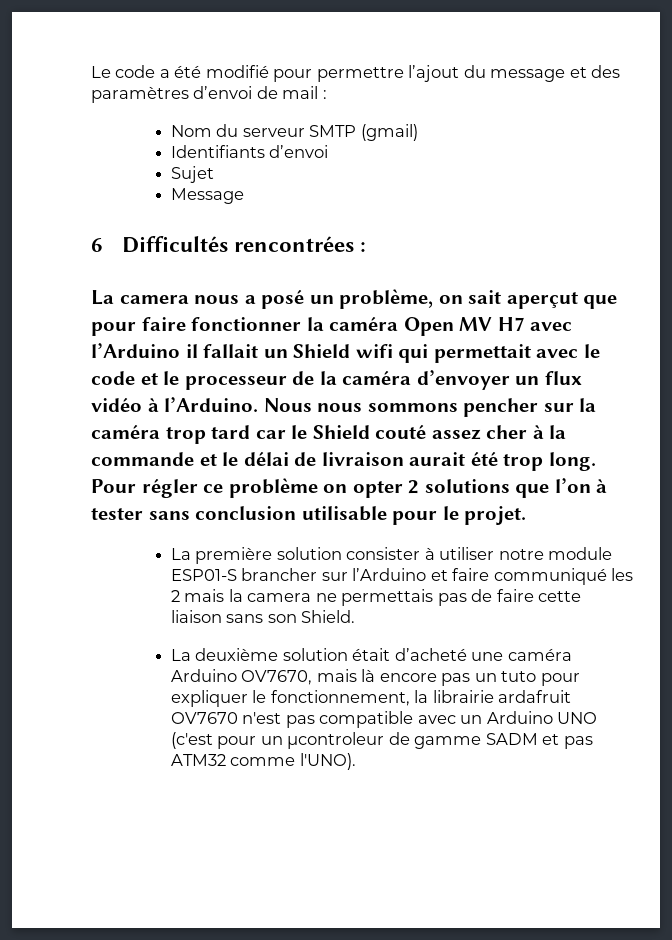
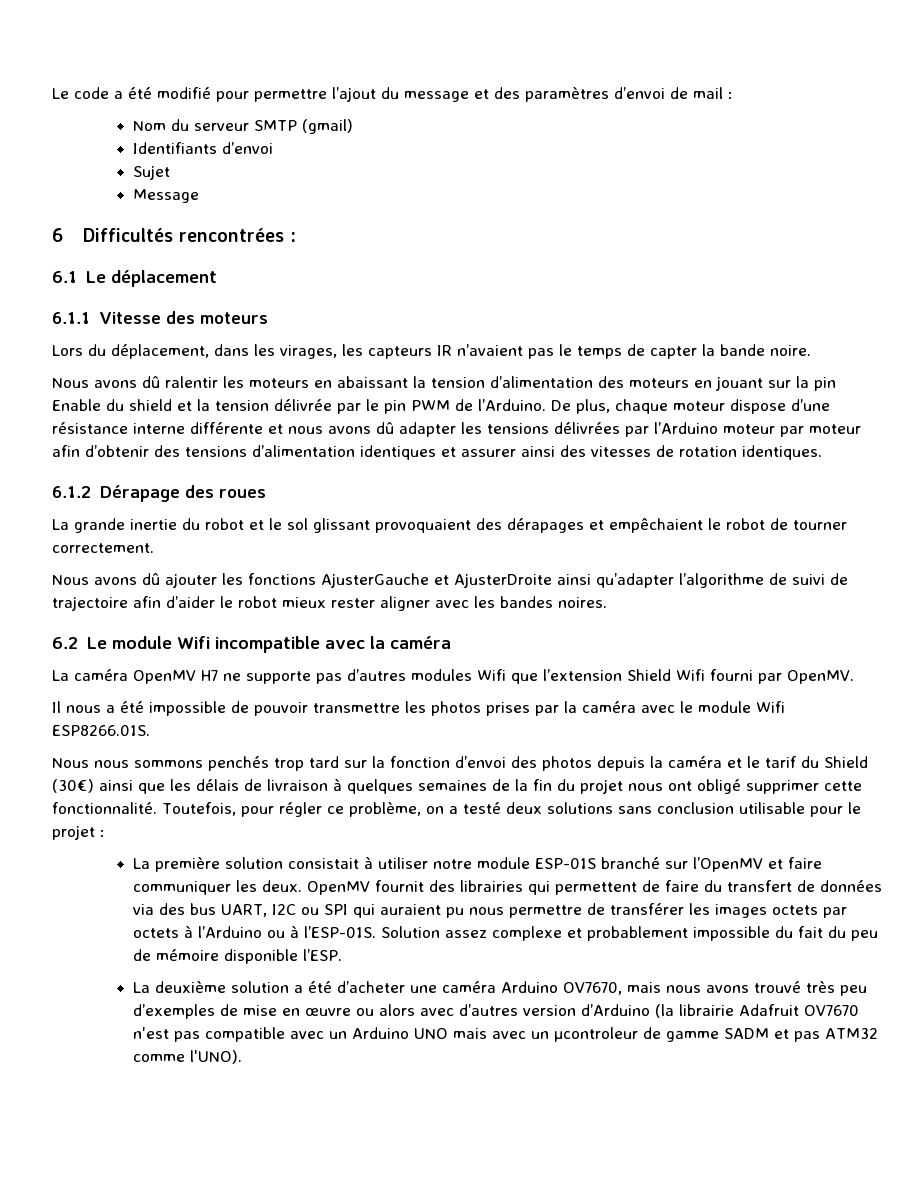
- La camera nous a posé un problème, on sait aperçut que pour faire fonctionner la caméra Open MV H7 avec l’Arduino il fallait un Shield wifi qui permettait avec le code et le processeur de la caméra d’envoyer un flux vidéo à l’Arduino. Nous nous sommons pencher sur la caméra trop tard car le Shield couté assez cher à la commande et le délai de livraison aurait été trop long. Pour régler ce problème on opter 2 solutions que l’on à tester sans conclusion utilisable pour le projet.
+ 6.1 Le déplacement
+ 6.1.1 Vitesse des moteurs
+ Lors du déplacement, dans les virages, les capteurs IR n’avaient pas le temps de capter la bande noire.
+ Nous avons dû ralentir les moteurs en abaissant la tension d’alimentation des moteurs en jouant sur la pin Enable du shield et la tension délivrée par le pin PWM de l’Arduino. De plus, chaque moteur dispose d’une résistance interne différente et nous avons dû adapter les tensions délivrées par l’Arduino moteur par moteur afin d’obtenir des tensions d’alimentation identiques et assurer ainsi des vitesses de rotation identiques.
+ 6.1.2 Dérapage des roues
+ La grande inertie du robot et le sol glissant provoquaient des dérapages et empêchaient le robot de tourner correctement.
+ Nous avons dû ajouter les fonctions AjusterGauche et AjusterDroite ainsi qu’adapter l’algorithme de suivi de trajectoire afin d’aider le robot mieux rester aligner avec les bandes noires.
+ 6.2 Le module Wifi incompatible avec la caméra
+ La caméra OpenMV H7 ne supporte pas d’autres modules Wifi que l’extension Shield Wifi fourni par OpenMV.
+ Il nous a été impossible de pouvoir transmettre les photos prises par la caméra avec le module Wifi ESP8266.01S.
+ Nous nous sommons penchés trop tard sur la fonction d’envoi des photos depuis la caméra et le tarif du Shield (30€) ainsi que les délais de livraison à quelques semaines de la fin du projet nous ont obligé supprimer cette fonctionnalité. Toutefois, pour régler ce problème, on a testé deux solutions sans conclusion utilisable pour le projet :
- La première solution consister à utiliser notre module ESP01-S brancher sur l’Arduino et faire communiqué les 2 mais la camera ne permettais pas de faire cette liaison sans son Shield.
+ La première solution consistait à utiliser notre module ESP-01S branché sur l’OpenMV et faire communiquer les deux. OpenMV fournit des librairies qui permettent de faire du transfert de données via des bus UART, I2C ou SPI qui auraient pu nous permettre de transférer les images octets par octets à l’Arduino ou à l’ESP-01S. Solution assez complexe et probablement impossible du fait du peu de mémoire disponible l’ESP.
- La deuxième solution était d’acheté une caméra Arduino OV7670, mais là encore pas un tuto pour expliquer le fonctionnement, la librairie ardafruit OV7670 n'est pas compatible avec un Arduino UNO (c'est pour un µcontroleur de gamme SADM et pas ATM32 comme l'UNO).
+ La deuxième solution a été d’acheter une caméra Arduino OV7670, mais nous avons trouvé très peu d’exemples de mise en œuvre ou alors avec d’autres version d’Arduino (la librairie Adafruit OV7670 n'est pas compatible avec un Arduino UNO mais avec un µcontroleur de gamme SADM et pas ATM32 comme l'UNO).

